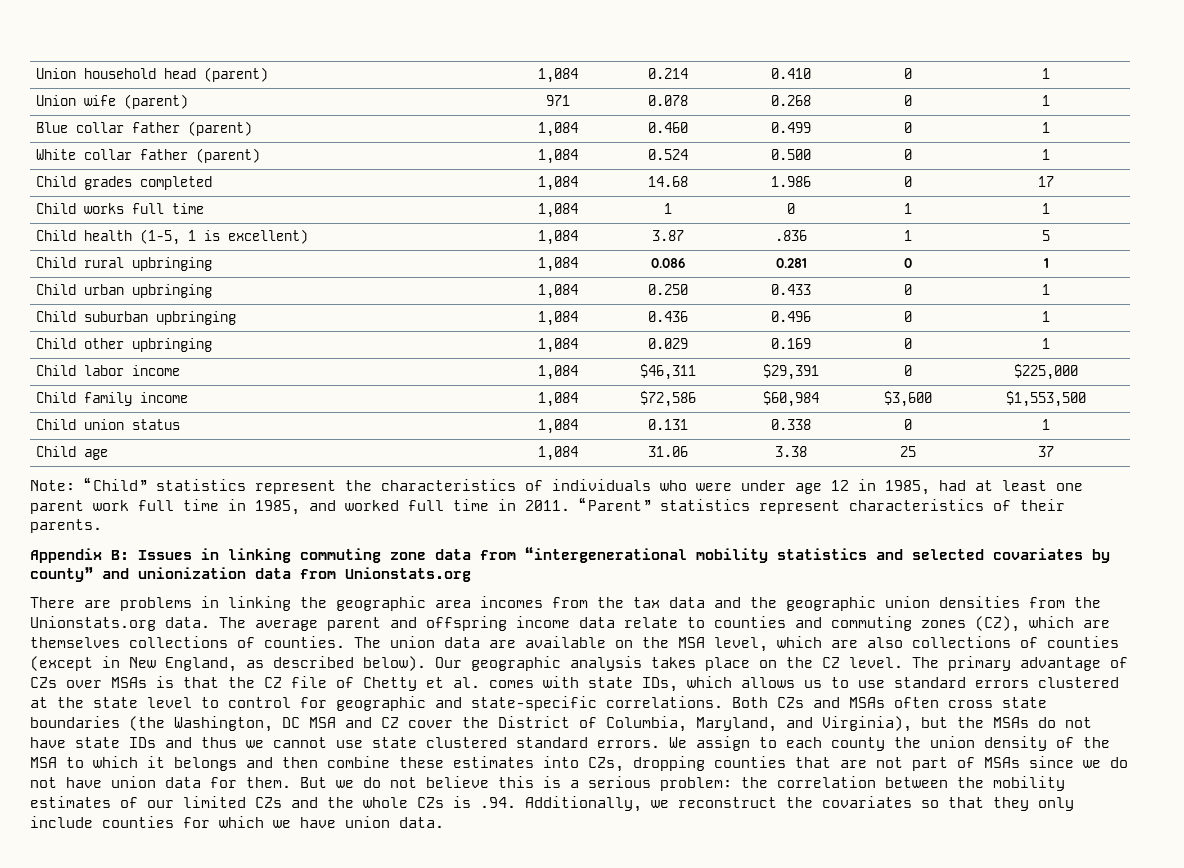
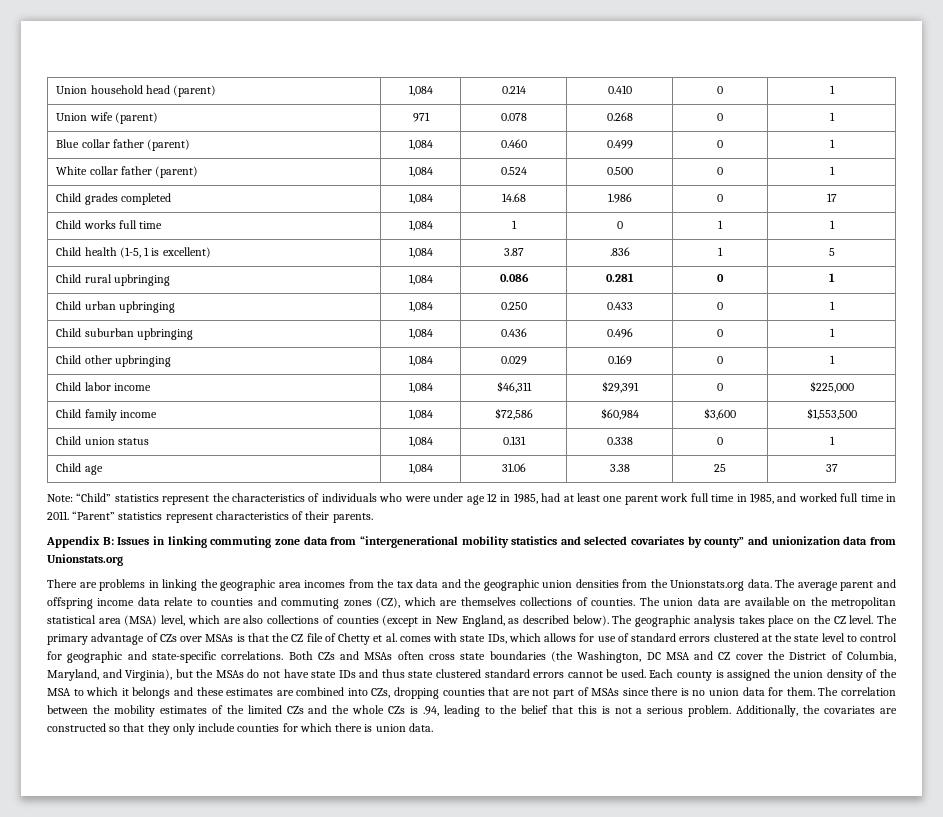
- The union data are available on the MSA level, which are also collections of counties (except in New England, as described below).
+ The union data are available on the metropolitan statistical area (MSA) level, which are also collections of counties (except in New England, as described below).
- Our geographic analysis takes place on the CZ level.
+ The geographic analysis takes place on the CZ level.
- The primary advantage of CZs over MSAs is that the CZ file of Chetty et al. comes with state IDs, which allows us to use standard errors clustered at the state level to control for geographic and state-specific correlations.
+ The primary advantage of CZs over MSAs is that the CZ file of Chetty et al. comes with state IDs, which allows for use of standard errors clustered at the state level to control for geographic and state-specific correlations.
- Both CZs and MSAs often cross state boundaries (the Washington, DC MSA and CZ cover the District of Columbia, Maryland, and Virginia), but the MSAs do not have state IDs and thus we cannot use state clustered standard errors. We assign to each county the union density of the MSA to which it belongs and then combine these estimates into CZs, dropping counties that are not part of MSAs since we do not have union data for them. But we do not believe this is a serious problem: the correlation between the mobility estimates of our limited CZs and the whole CZs is .94. Additionally, we reconstruct the covariates so that they only include counties for which we have union data.
+ Both CZs and MSAs often cross state boundaries (the Washington, DC MSA and CZ cover the District of Columbia, Maryland, and Virginia), but the MSAs do not have state IDs and thus state clustered standard errors cannot be used. Each county is assigned the union density of the MSA to which it belongs and these estimates are combined into CZs, dropping counties that are not part of MSAs since there is no union data for them. The correlation between the mobility estimates of the limited CZs and the whole CZs is .94, leading to the belief that this is not a serious problem. Additionally, the covariates are constructed so that they only include counties for which there is union data.

